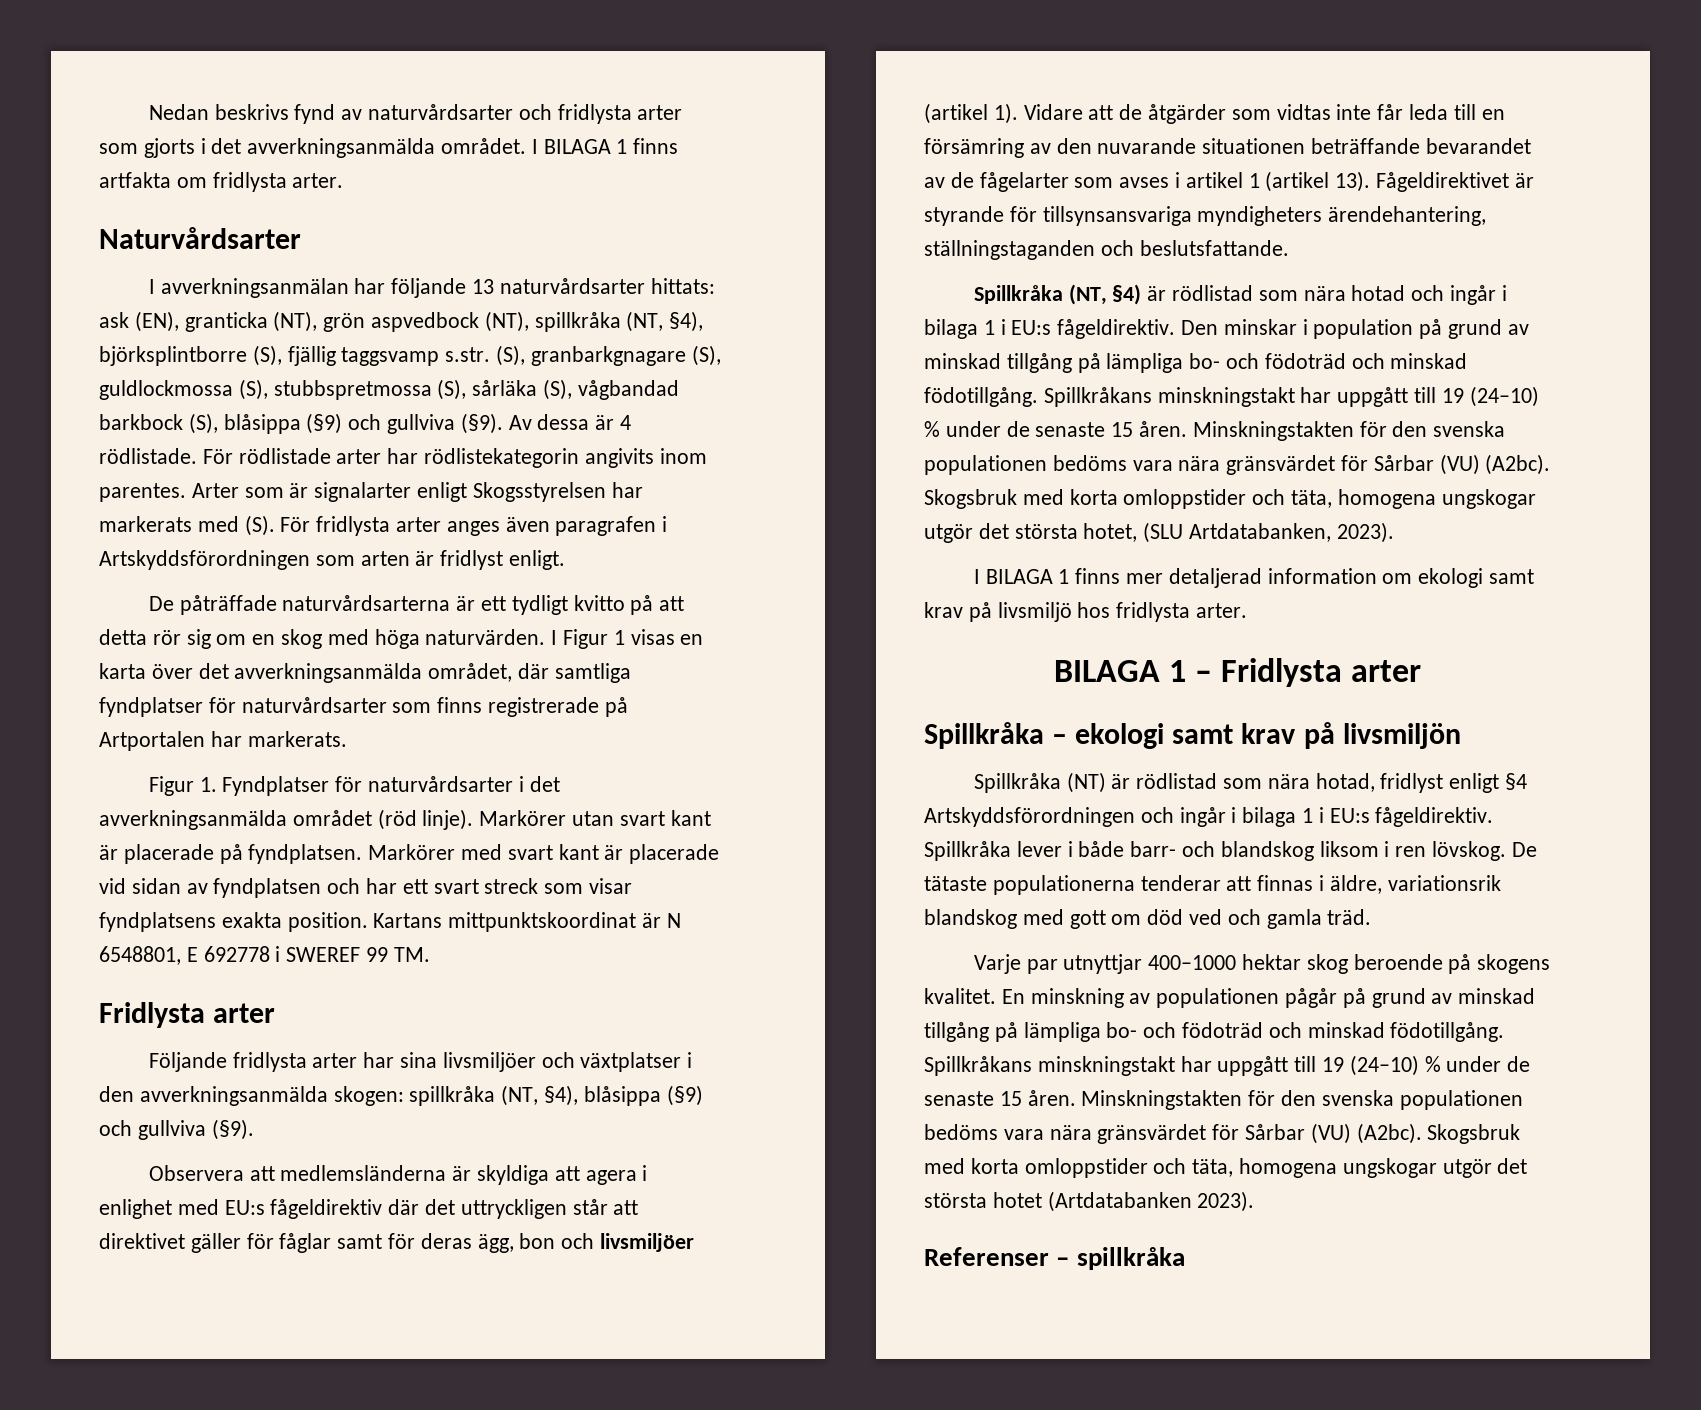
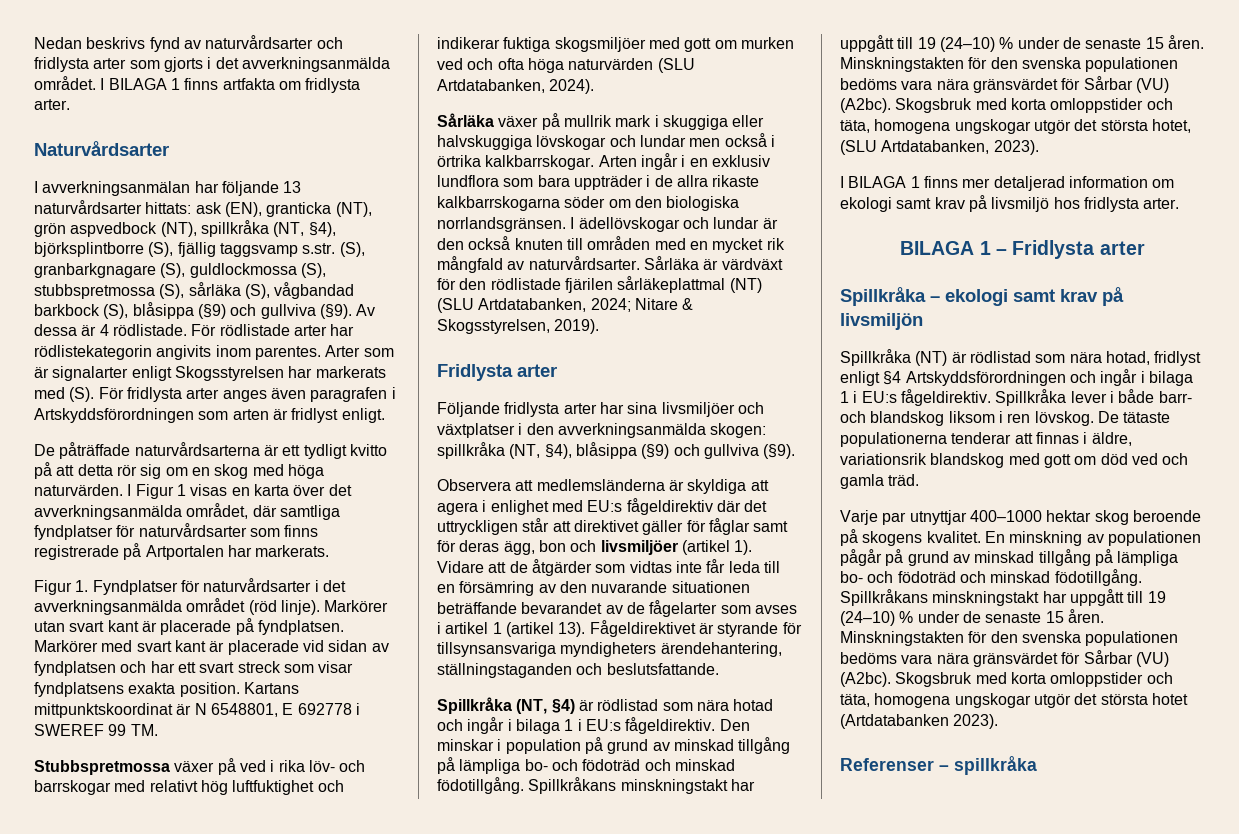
+ Stubbspretmossa växer på ved i rika löv- och barrskogar med relativt hög luftfuktighet och indikerar fuktiga skogsmiljöer med gott om murken ved och ofta höga naturvärden (SLU Artdatabanken, 2024).
+ Sårläka växer på mullrik mark i skuggiga eller halvskuggiga lövskogar och lundar men också i örtrika kalkbarrskogar. Arten ingår i en exklusiv lundflora som bara uppträder i de allra rikaste kalkbarrskogarna söder om den biologiska norrlandsgränsen. I ädellövskogar och lundar är den också knuten till områden med en mycket rik mångfald av naturvårdsarter. Sårläka är värdväxt för den rödlistade fjärilen sårläkeplattmal (NT) (SLU Artdatabanken, 2024; Nitare & Skogsstyrelsen, 2019).

